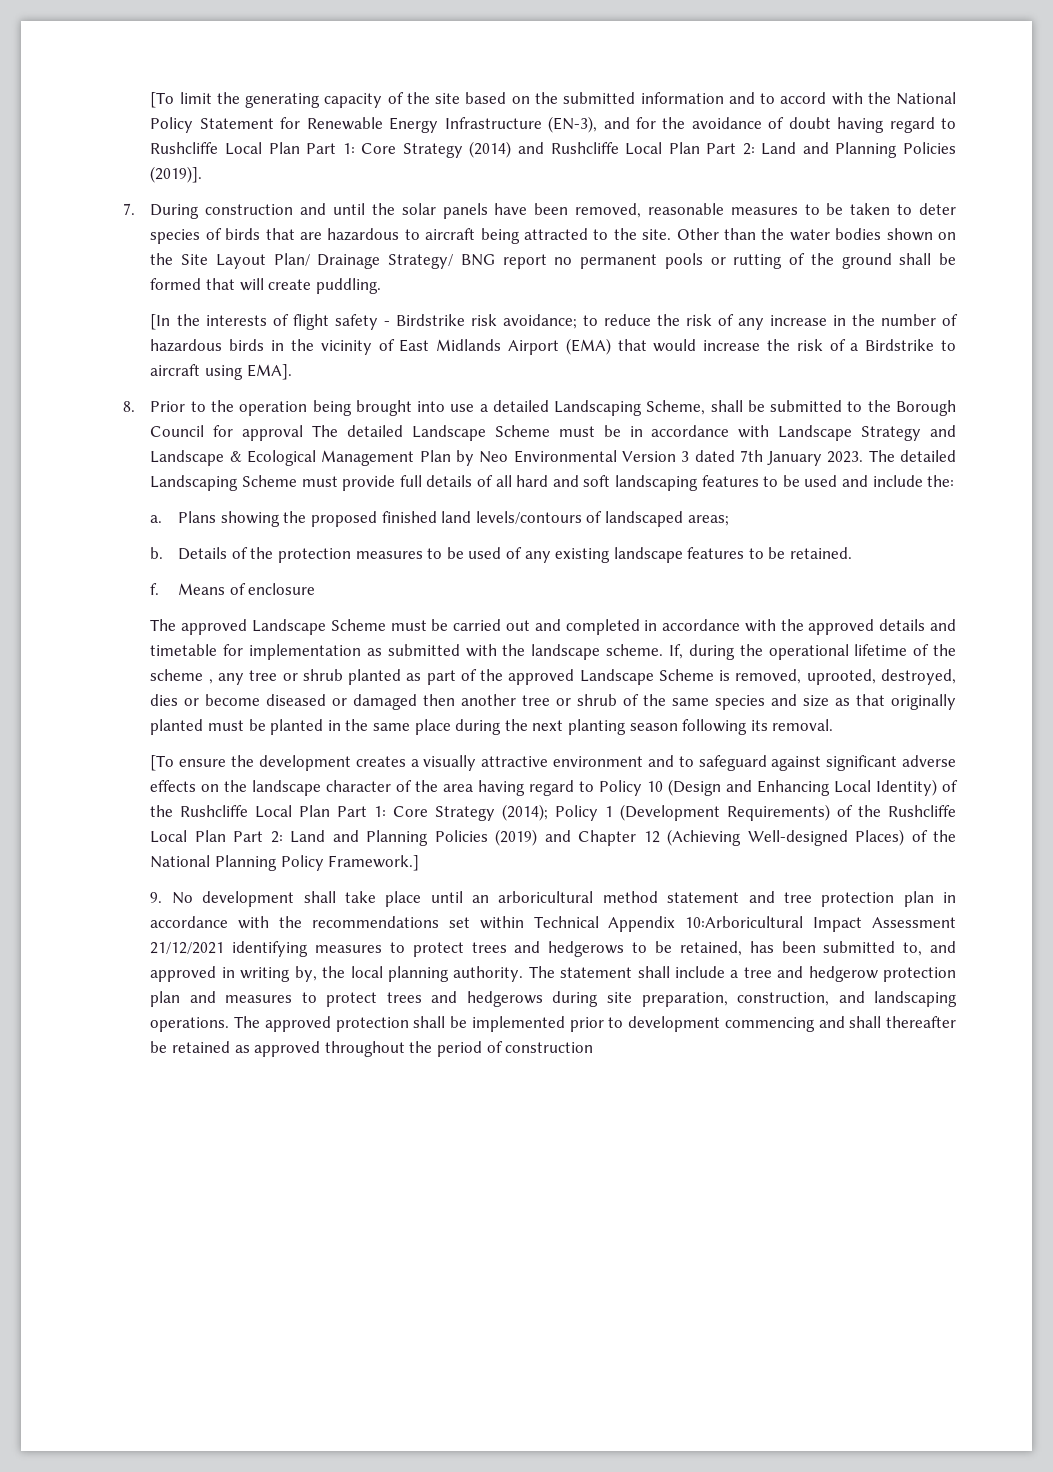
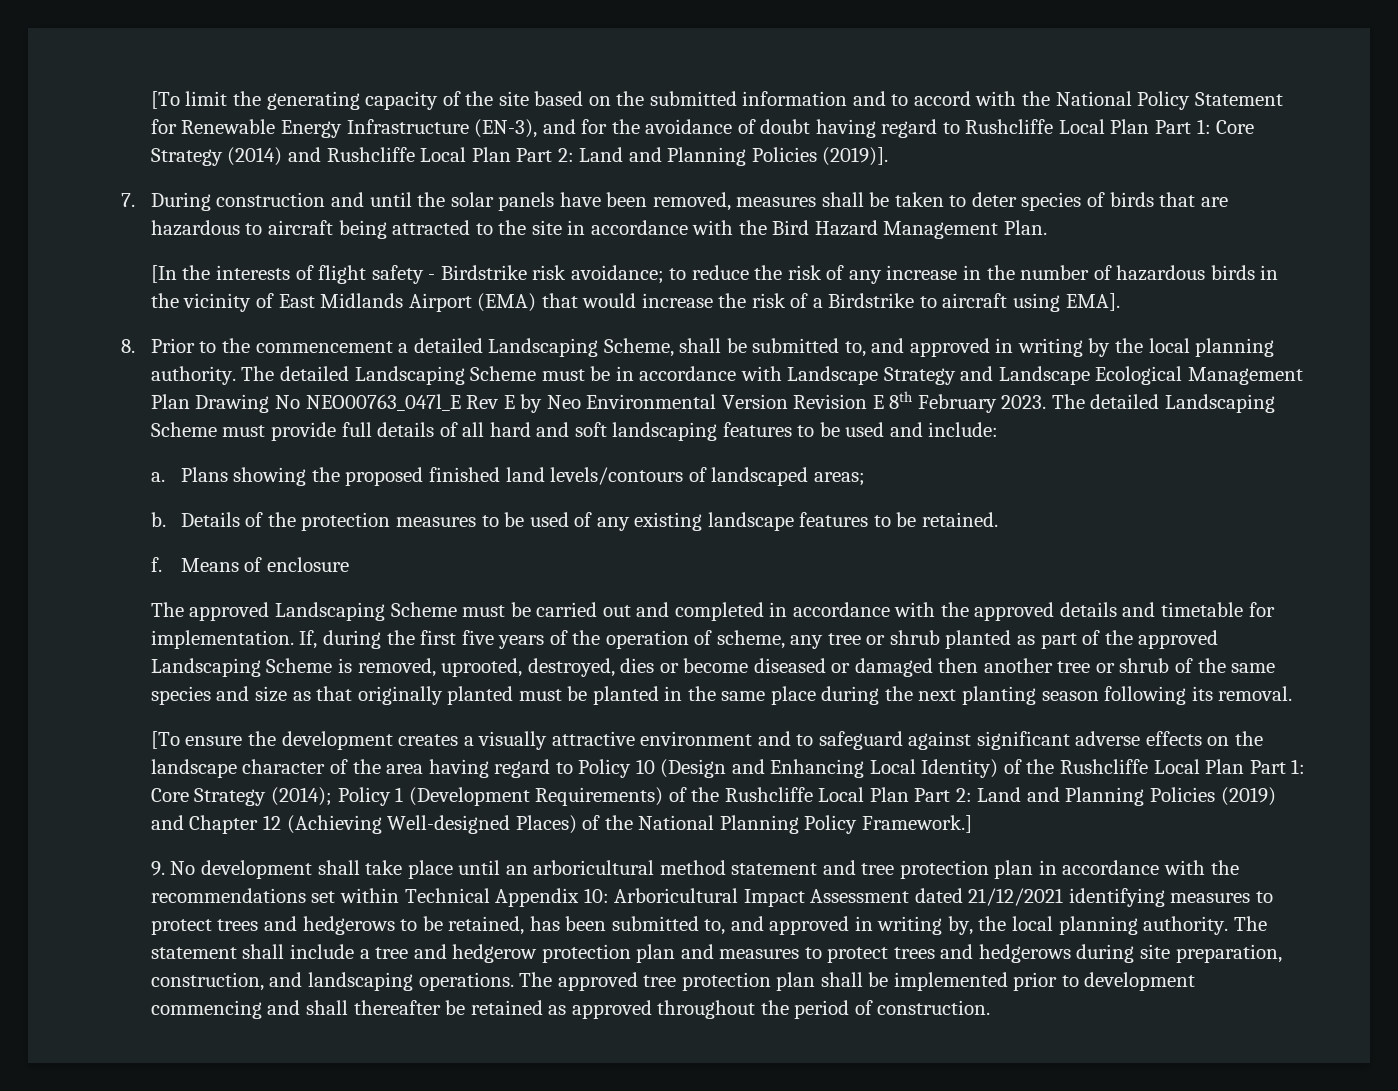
- 7. During construction and until the solar panels have been removed, reasonable measures to be taken to deter species of birds that are hazardous to aircraft being attracted to the site. Other than the water bodies shown on the Site Layout Plan/ Drainage Strategy/ BNG report no permanent pools or rutting of the ground shall be formed that will create puddling.
+ 7. During construction and until the solar panels have been removed, measures shall be taken to deter species of birds that are hazardous to aircraft being attracted to the site in accordance with the Bird Hazard Management Plan.
- 8. Prior to the operation being brought into use a detailed Landscaping Scheme, shall be submitted to the Borough Council for approval The detailed Landscape Scheme must be in accordance with Landscape Strategy and Landscape & Ecological Management Plan by Neo Environmental Version 3 dated 7th January 2023.
+ 8. Prior to the commencement a detailed Landscaping Scheme, shall be submitted to, and approved in writing by the local planning authority. The detailed Landscaping Scheme must be in accordance with Landscape Strategy and Landscape Ecological Management Plan Drawing No NEO00763_047l_E Rev E by Neo Environmental Version Revision E 8th February 2023.
- The detailed Landscaping Scheme must provide full details of all hard and soft landscaping features to be used and include the:
+ The detailed Landscaping Scheme must provide full details of all hard and soft landscaping features to be used and include:
- The approved Landscape Scheme must be carried out and completed in accordance with the approved details and timetable for implementation as submitted with the landscape scheme. If, during the operational lifetime of the scheme , any tree or shrub planted as part of the approved Landscape Scheme is removed, uprooted, destroyed, dies or become diseased or damaged then another tree or shrub of the same species and size as that originally planted must be planted in the same place during the next planting season following its removal.
+ The approved Landscaping Scheme must be carried out and completed in accordance with the approved details and timetable for implementation. If, during the first five years of the operation of scheme, any tree or shrub planted as part of the approved Landscaping Scheme is removed, uprooted, destroyed, dies or become diseased or damaged then another tree or shrub of the same species and size as that originally planted must be planted in the same place during the next planting season following its removal.
- 9. No development shall take place until an arboricultural method statement and tree protection plan in accordance with the recommendations set within Technical Appendix 10:Arboricultural Impact Assessment 21/12/2021 identifying measures to protect trees and hedgerows to be retained, has been submitted to, and approved in writing by, the local planning authority.
+ 9. No development shall take place until an arboricultural method statement and tree protection plan in accordance with the recommendations set within Technical Appendix 10: Arboricultural Impact Assessment dated 21/12/2021 identifying measures to protect trees and hedgerows to be retained, has been submitted to, and approved in writing by, the local planning authority.
- The approved protection shall be implemented prior to development commencing and shall thereafter be retained as approved throughout the period of construction
+ The approved tree protection plan shall be implemented prior to development commencing and shall thereafter be retained as approved throughout the period of construction.

